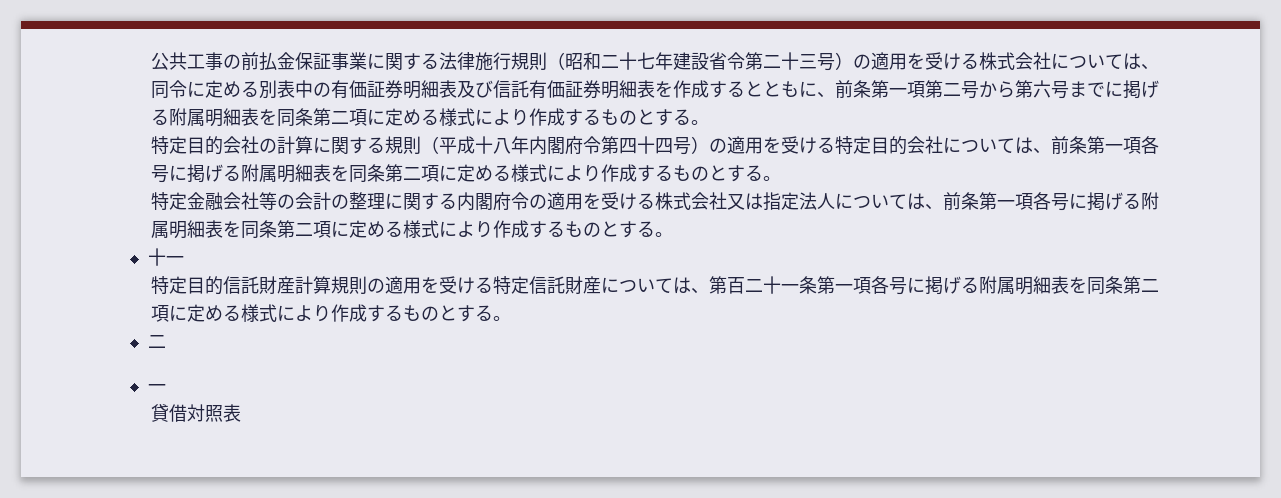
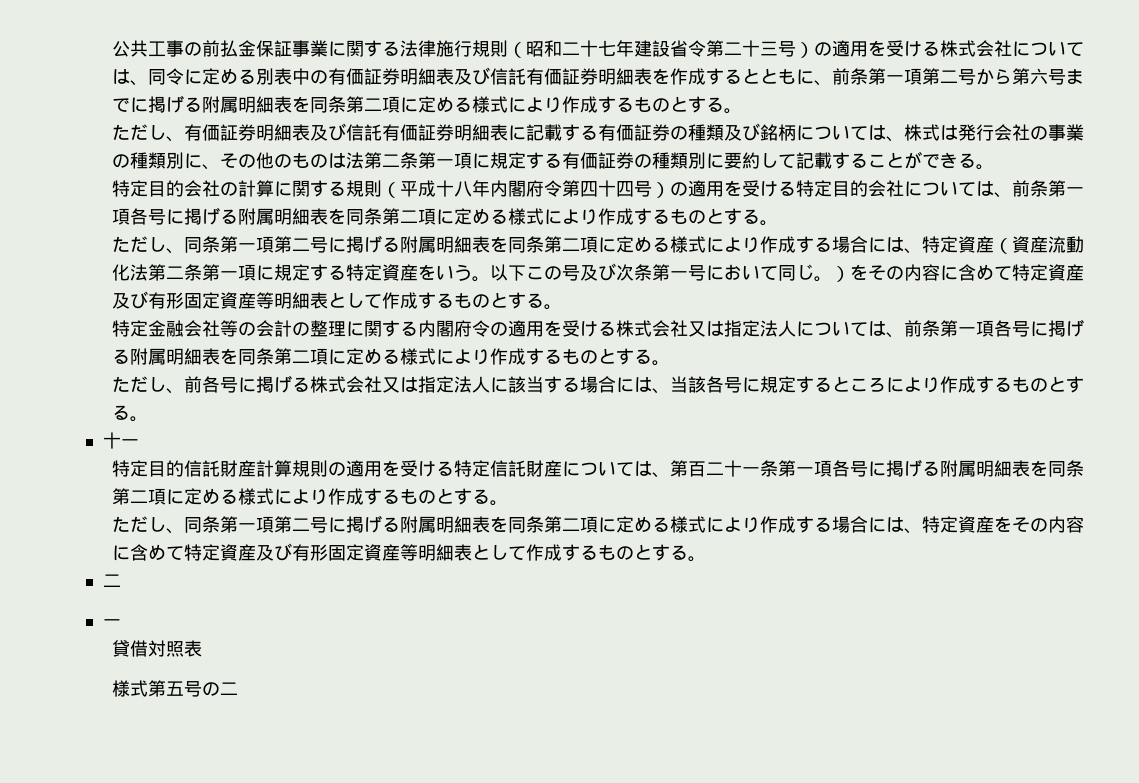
+ ただし、有価証券明細表及び信託有価証券明細表に記載する有価証券の種類及び銘柄については、株式は発行会社の事業の種類別に、その他のものは法第二条第一項に規定する有価証券の種類別に要約して記載することができる。
+ ただし、同条第一項第二号に掲げる附属明細表を同条第二項に定める様式により作成する場合には、特定資産（資産流動化法第二条第一項に規定する特定資産をいう。以下この号及び次条第一号において同じ。）をその内容に含めて特定資産及び有形固定資産等明細表として作成するものとする。
+ ただし、前各号に掲げる株式会社又は指定法人に該当する場合には、当該各号に規定するところにより作成するものとする。
+ ただし、同条第一項第二号に掲げる附属明細表を同条第二項に定める様式により作成する場合には、特定資産をその内容に含めて特定資産及び有形固定資産等明細表として作成するものとする。
+ 様式第五号の二

